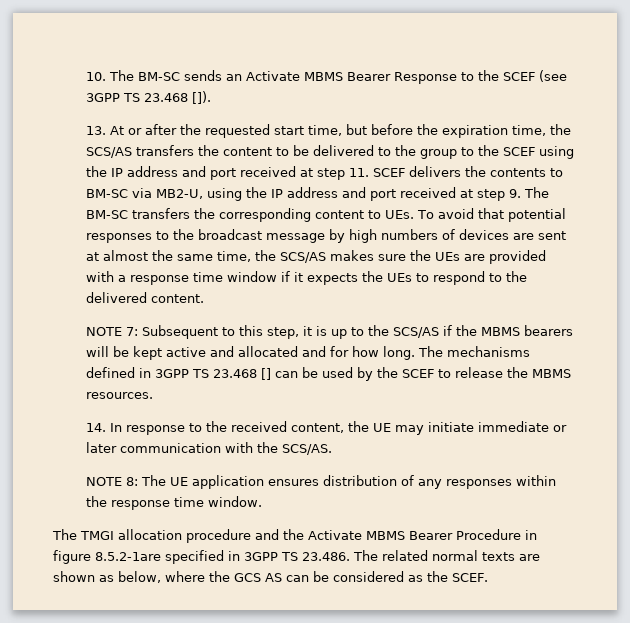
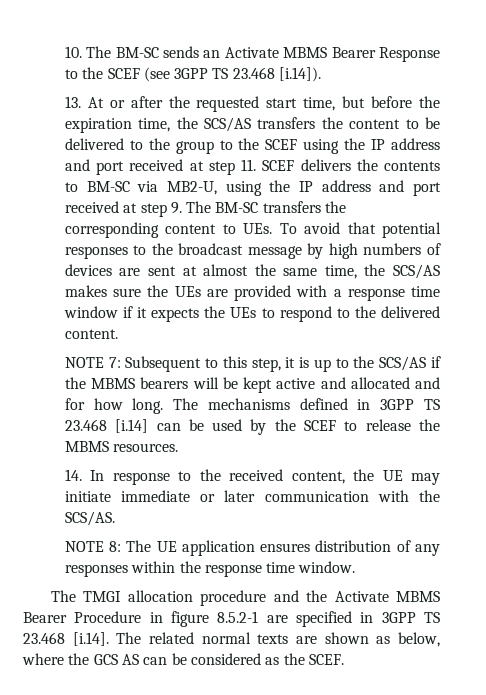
- 10. The BM-SC sends an Activate MBMS Bearer Response to the SCEF (see 3GPP TS 23.468 []).
+ 10. The BM-SC sends an Activate MBMS Bearer Response to the SCEF (see 3GPP TS 23.468 [i.14]).
- The mechanisms defined in 3GPP TS 23.468 [] can be used by the SCEF to release the MBMS resources.
+ The mechanisms defined in 3GPP TS 23.468 [i.14] can be used by the SCEF to release the MBMS resources.
- The TMGI allocation procedure and the Activate MBMS Bearer Procedure in figure 8.5.2-1are specified in 3GPP TS 23.486. The related normal texts are shown as below, where the GCS AS can be considered as the SCEF.
+ The TMGI allocation procedure and the Activate MBMS Bearer Procedure in figure 8.5.2-1 are specified in 3GPP TS 23.468 [i.14]. The related normal texts are shown as below, where the GCS AS can be considered as the SCEF.

